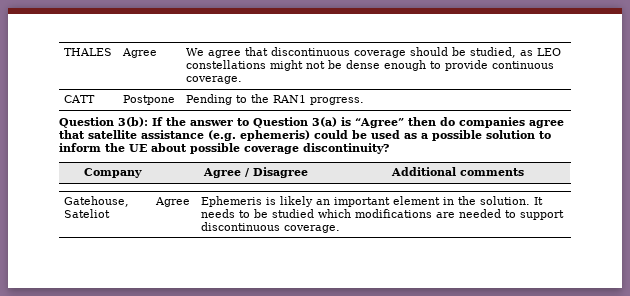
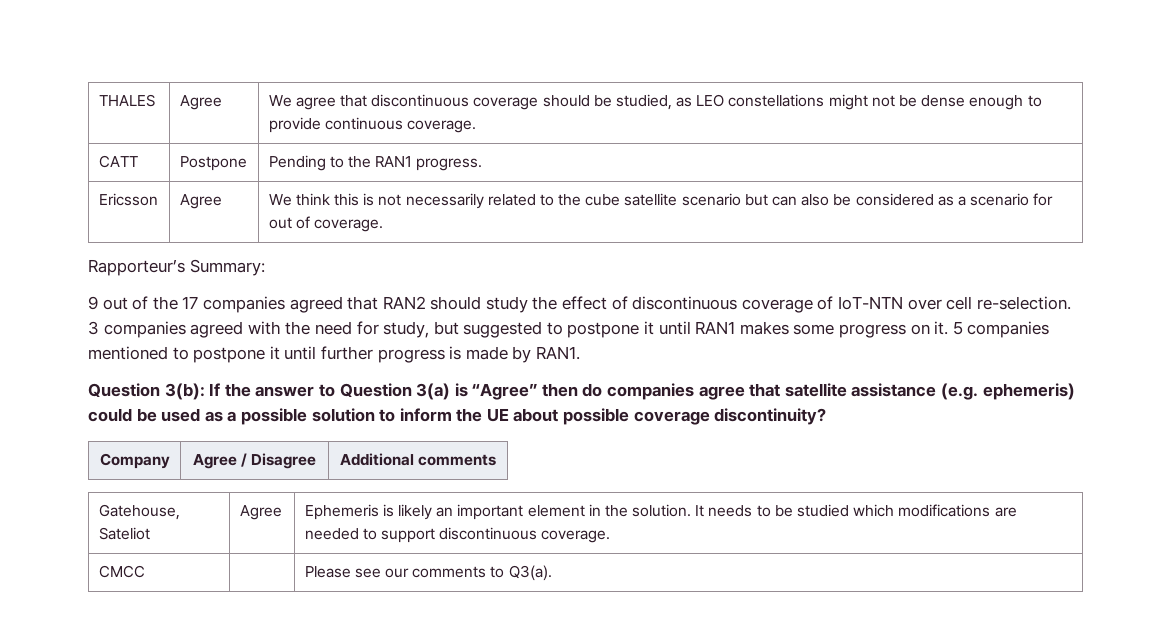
+ Ericsson | Agree | We think this is not necessarily related to the cube satellite scenario but can also be considered as a scenario for out of coverage.
+ Rapporteur’s Summary:
+ 9 out of the 17 companies agreed that RAN2 should study the effect of discontinuous coverage of IoT-NTN over cell re-selection. 3 companies agreed with the need for study, but suggested to postpone it until RAN1 makes some progress on it. 5 companies mentioned to postpone it until further progress is made by RAN1.
+ CMCC | | Please see our comments to Q3(a).

